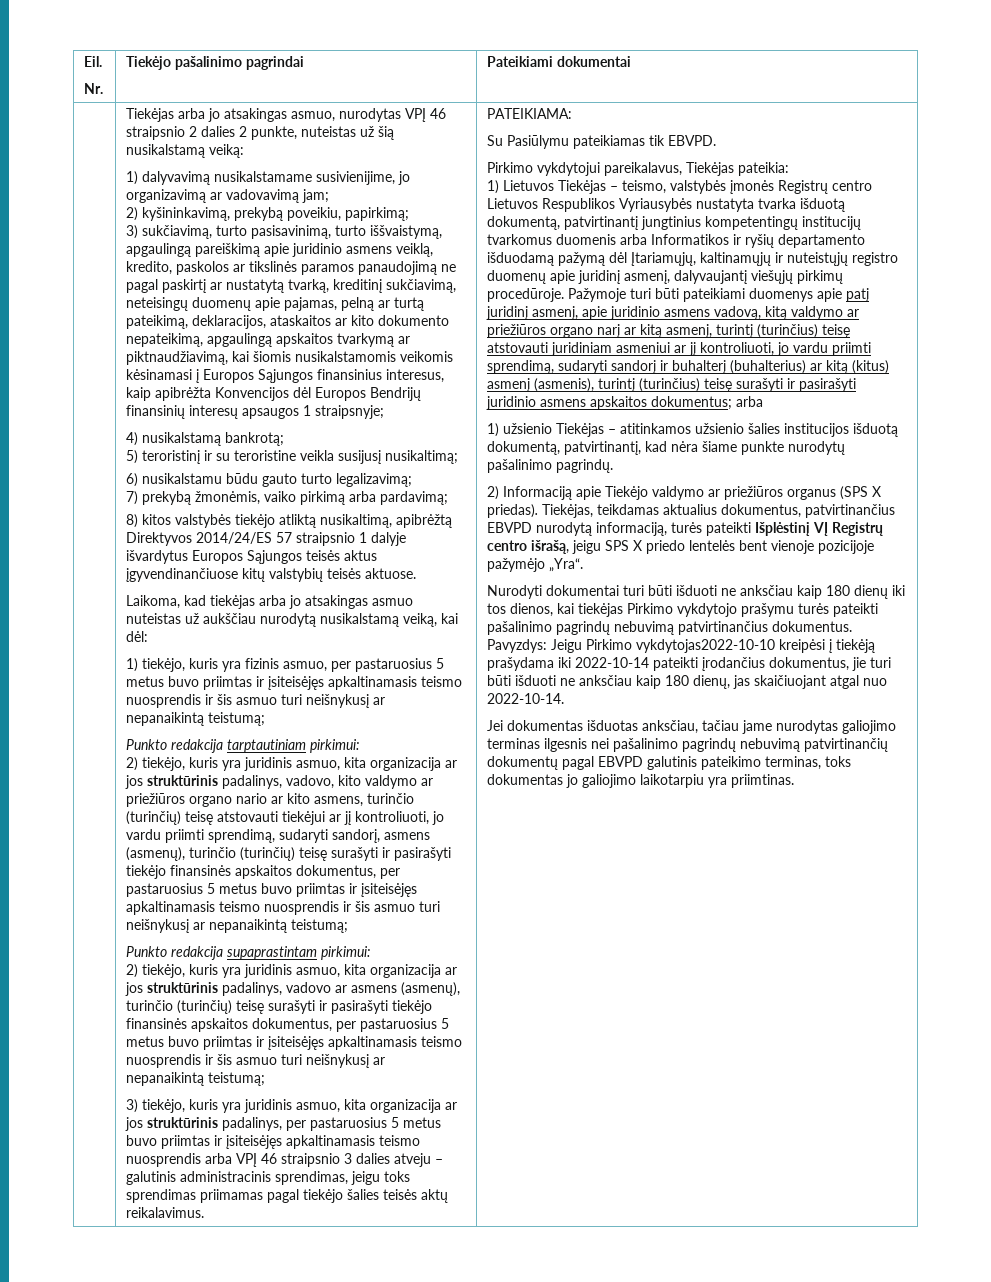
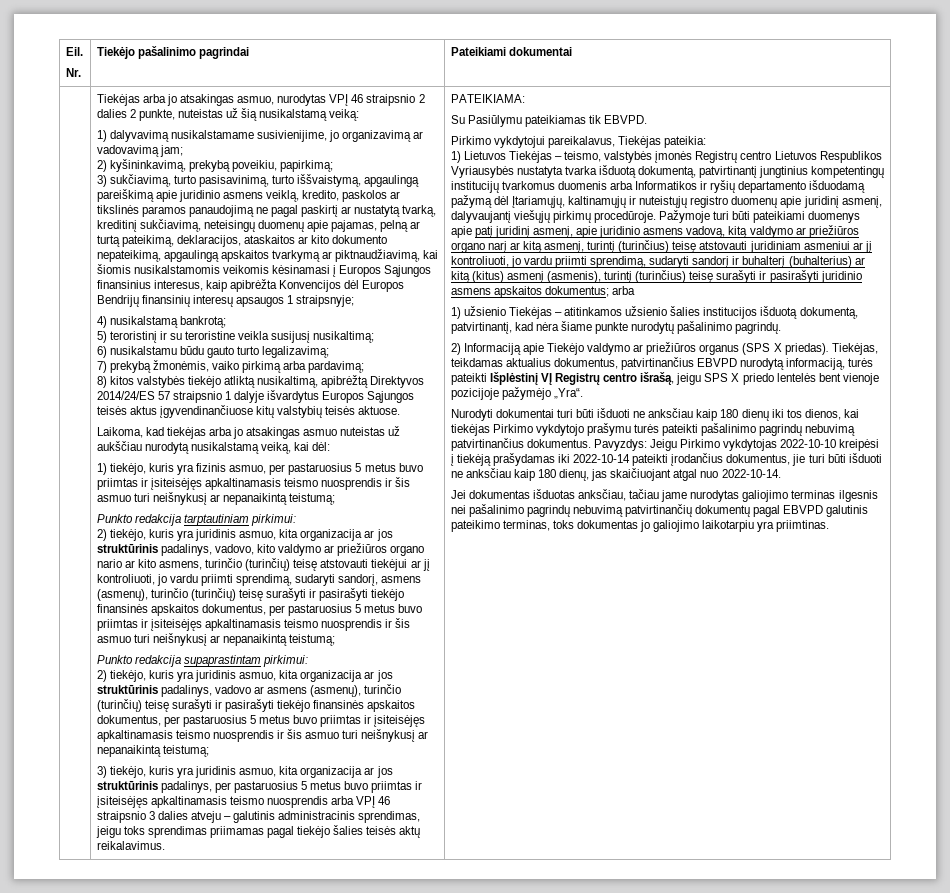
- Pavyzdys: Jeigu Pirkimo vykdytojas2022-10-10 kreipėsi į tiekėją prašydama iki 2022-10-14 pateikti įrodančius dokumentus, jie turi būti išduoti ne anksčiau kaip 180 dienų, jas skaičiuojant atgal nuo 2022-10-14.
+ Pavyzdys: Jeigu Pirkimo vykdytojas 2022-10-10 kreipėsi į tiekėją prašydamas iki 2022-10-14 pateikti įrodančius dokumentus, jie turi būti išduoti ne anksčiau kaip 180 dienų, jas skaičiuojant atgal nuo 2022-10-14.

